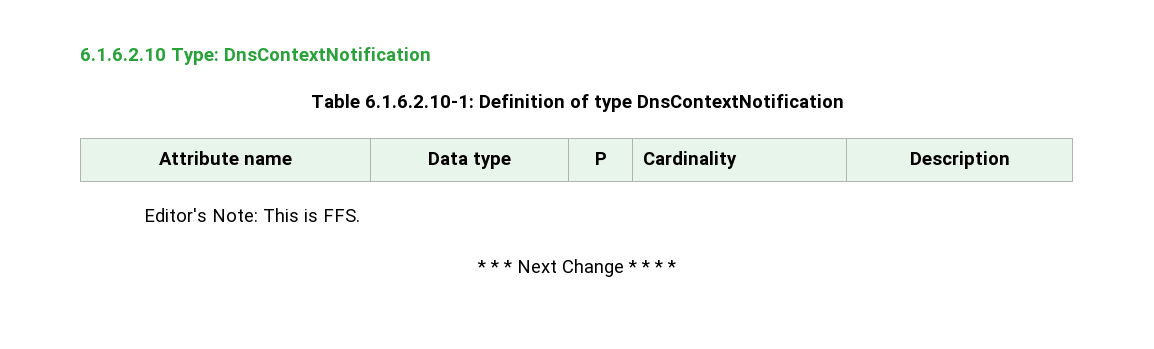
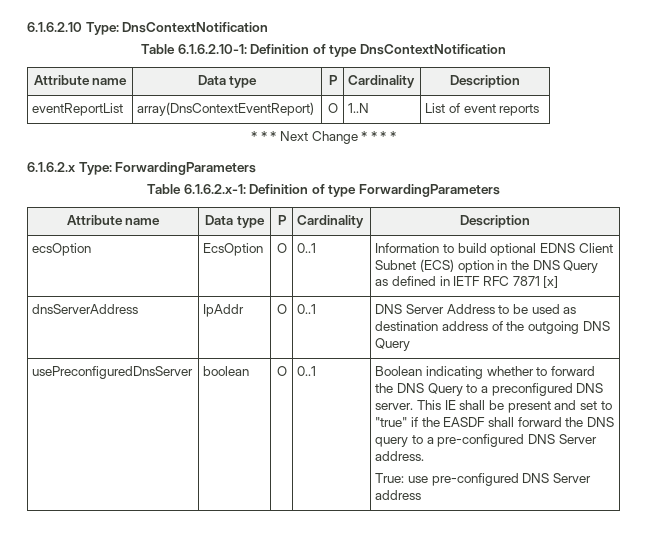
- Editor's Note: This is FFS.
+ eventReportList | array(DnsContextEventReport) | O | 1..N | List of event reports
+ 6.1.6.2.x Type: ForwardingParameters
+ Table 6.1.6.2.x-1: Definition of type ForwardingParameters
+ Attribute name | Data type | P | Cardinality | Description
+ ecsOption | EcsOption | O | 0..1 | Information to build optional EDNS Client Subnet (ECS) option in the DNS Query as defined in IETF RFC 7871 [x]
+ dnsServerAddress | IpAddr | O | 0..1 | DNS Server Address to be used as destination address of the outgoing DNS Query
+ usePreconfiguredDnsServer | boolean | O | 0..1 | Boolean indicating whether to forward the DNS Query to a preconfigured DNS server. This IE shall be present and set to "true" if the EASDF shall forward the DNS query to a pre-configured DNS Server address.
+ True: use pre-configured DNS Server address

